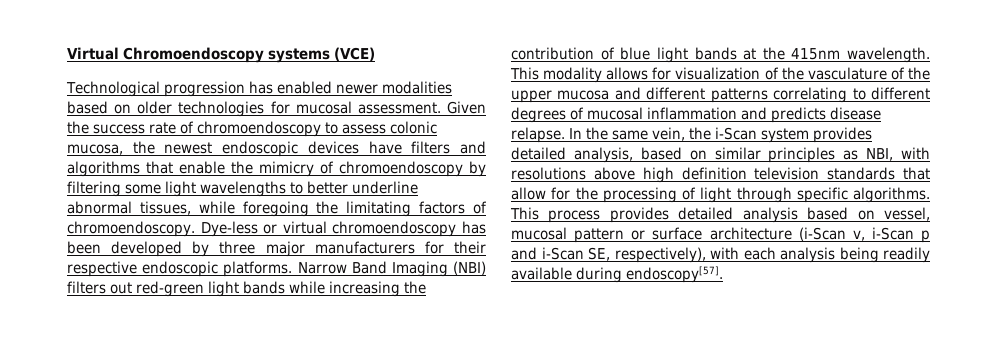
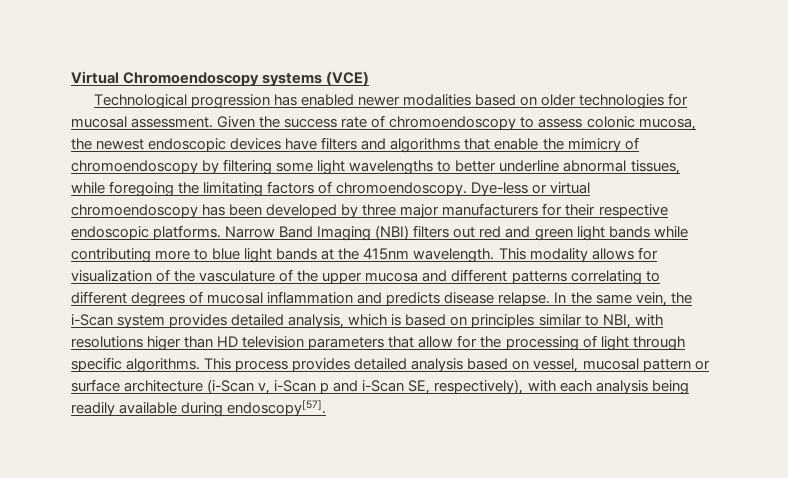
- Narrow Band Imaging (NBI) filters out red-green light bands while increasing the contribution of blue light bands at the 415nm wavelength.
+ Narrow Band Imaging (NBI) filters out red and green light bands while contributing more to blue light bands at the 415nm wavelength.
- In the same vein, the i-Scan system provides detailed analysis, based on similar principles as NBI, with resolutions above high definition television standards that allow for the processing of light through specific algorithms.
+ In the same vein, the i-Scan system provides detailed analysis, which is based on principles similar to NBI, with resolutions higer than HD television parameters that allow for the processing of light through specific algorithms.

